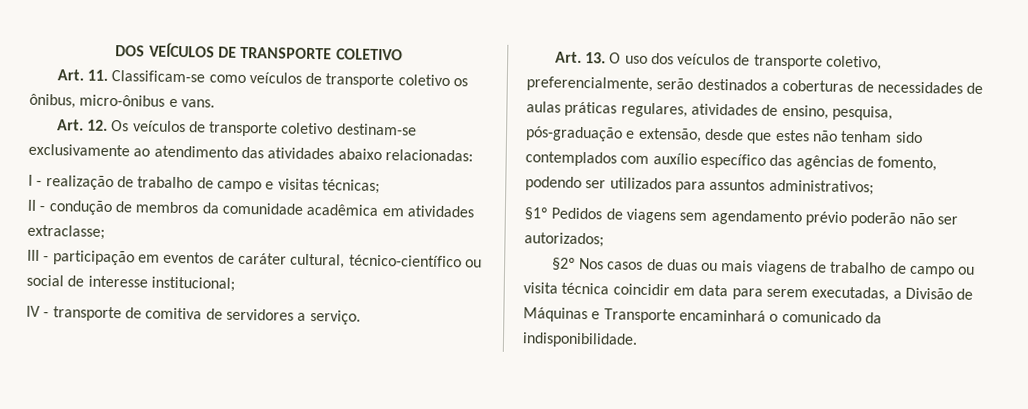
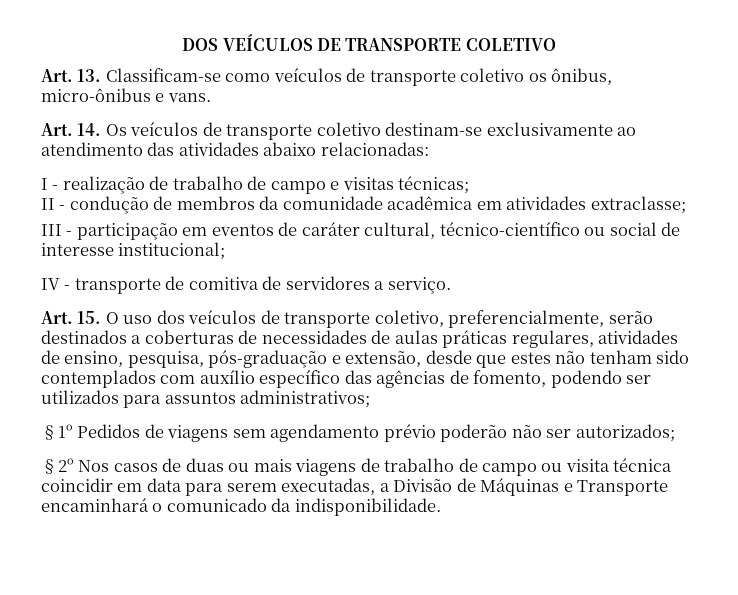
- Art. 11. Classificam-se como veículos de transporte coletivo os ônibus, micro-ônibus e vans.
+ Art. 13. Classificam-se como veículos de transporte coletivo os ônibus, micro-ônibus e vans.
- Art. 12. Os veículos de transporte coletivo destinam-se exclusivamente ao atendimento das atividades abaixo relacionadas:
+ Art. 14. Os veículos de transporte coletivo destinam-se exclusivamente ao atendimento das atividades abaixo relacionadas:
- Art. 13. O uso dos veículos de transporte coletivo, preferencialmente, serão destinados a coberturas de necessidades de aulas práticas regulares, atividades de ensino, pesquisa, pós-graduação e extensão, desde que estes não tenham sido contemplados com auxílio específico das agências de fomento, podendo ser utilizados para assuntos administrativos;
+ Art. 15. O uso dos veículos de transporte coletivo, preferencialmente, serão destinados a coberturas de necessidades de aulas práticas regulares, atividades de ensino, pesquisa, pós-graduação e extensão, desde que estes não tenham sido contemplados com auxílio específico das agências de fomento, podendo ser utilizados para assuntos administrativos;

